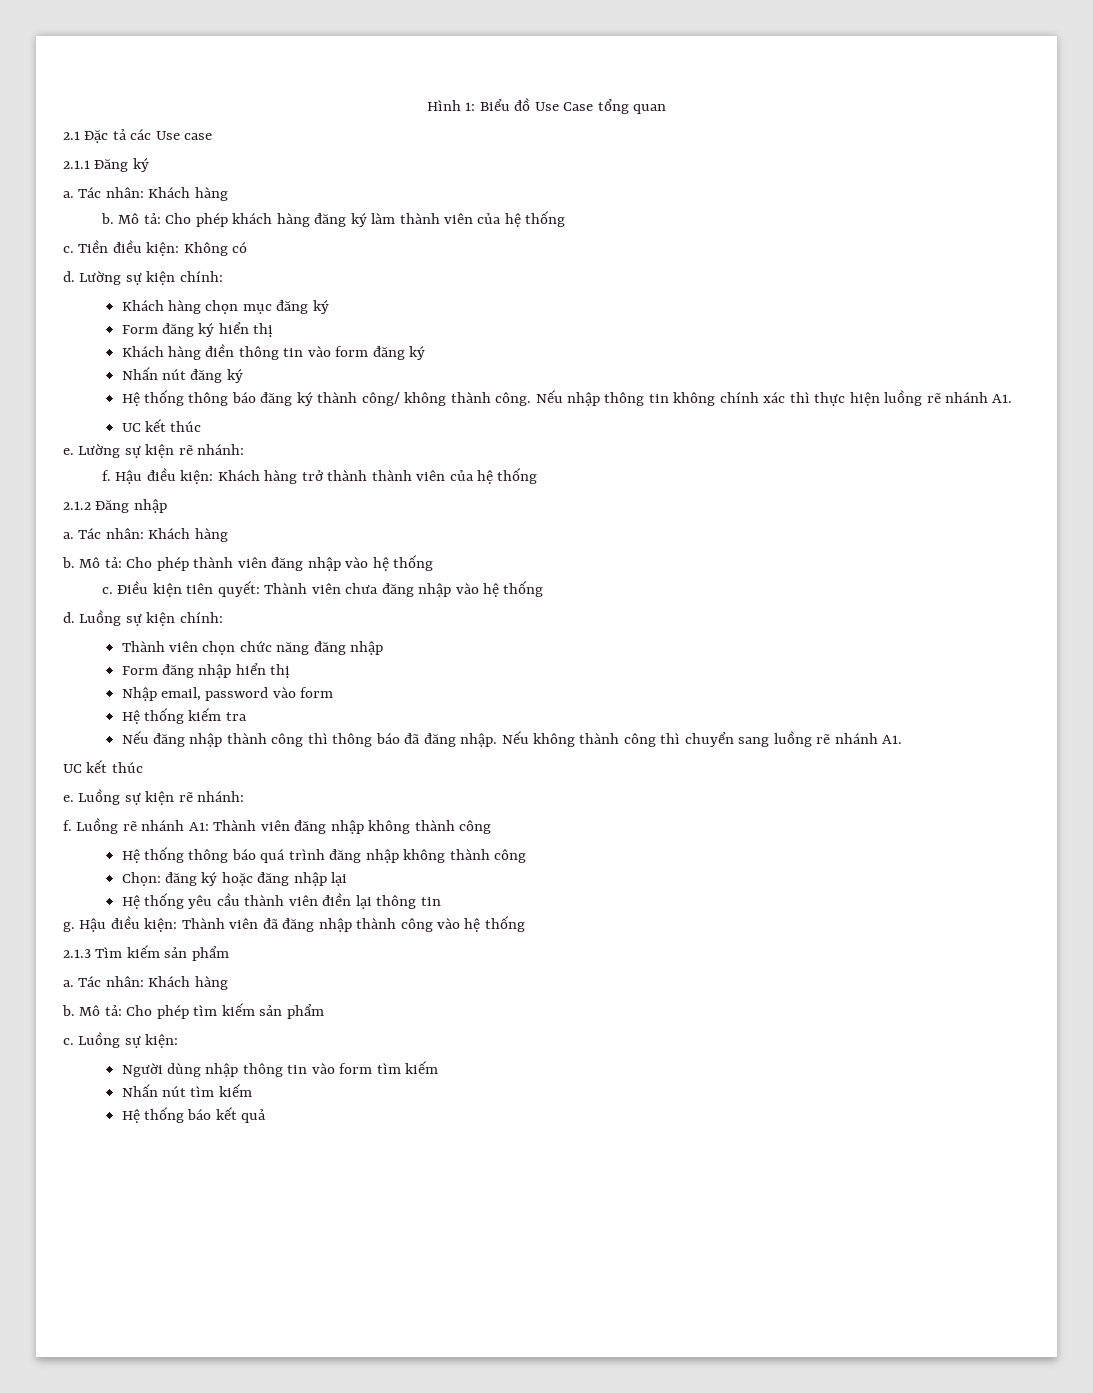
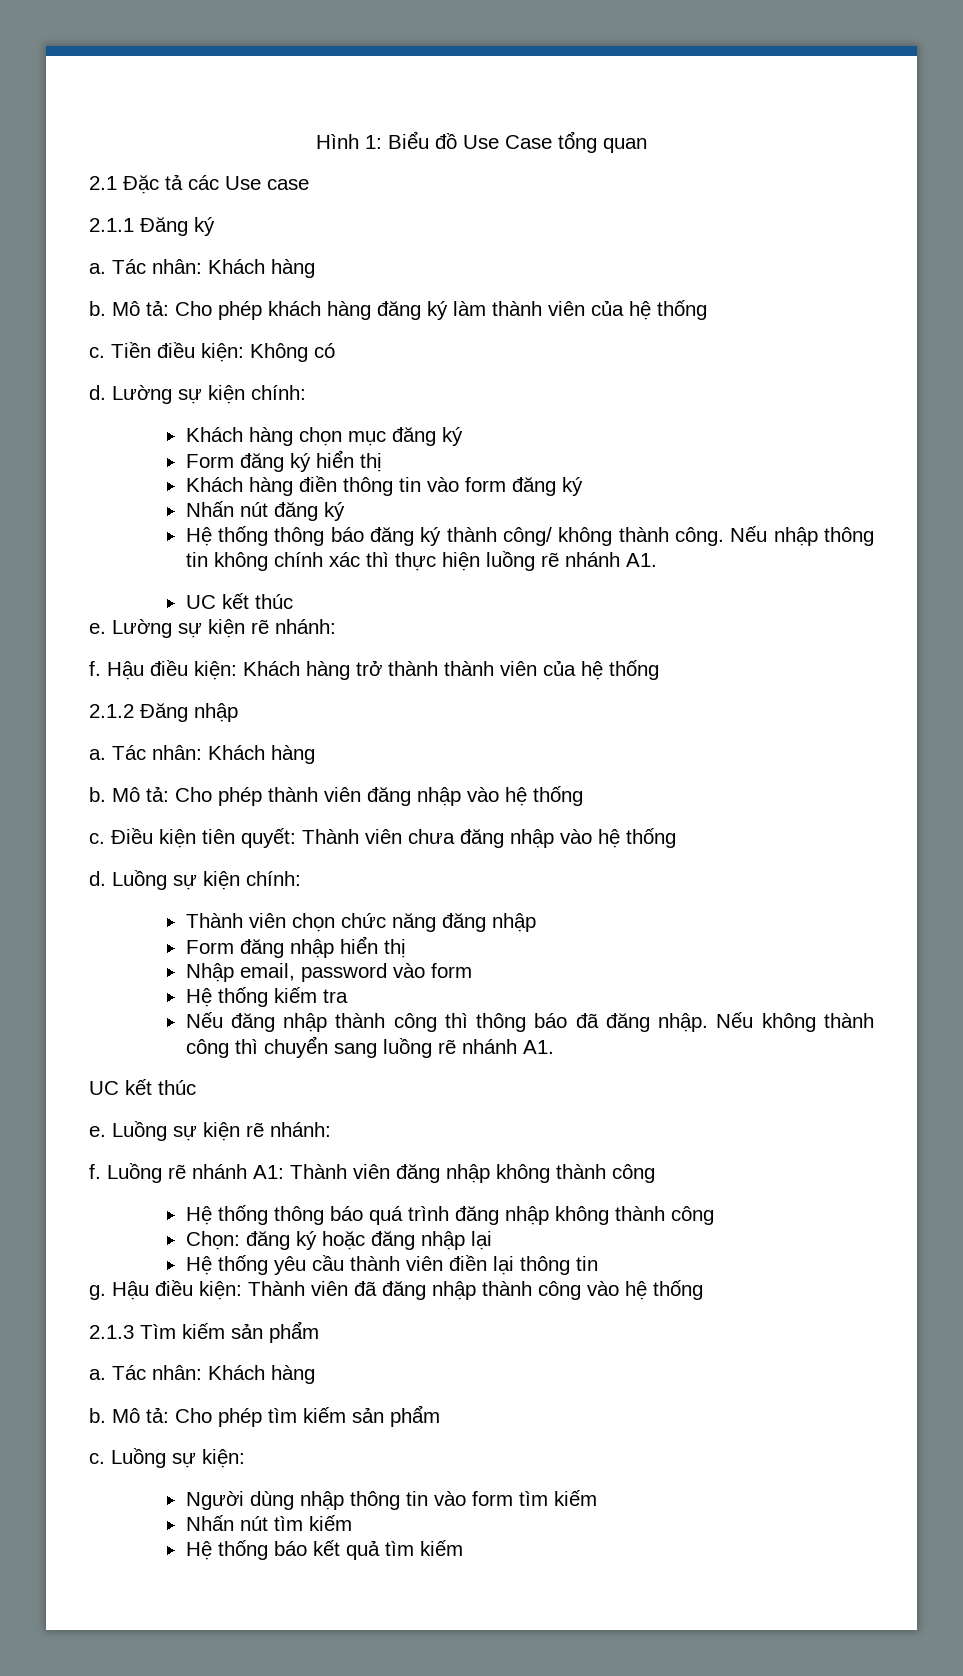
- Hệ thống báo kết quả
+ Hệ thống báo kết quả tìm kiếm

